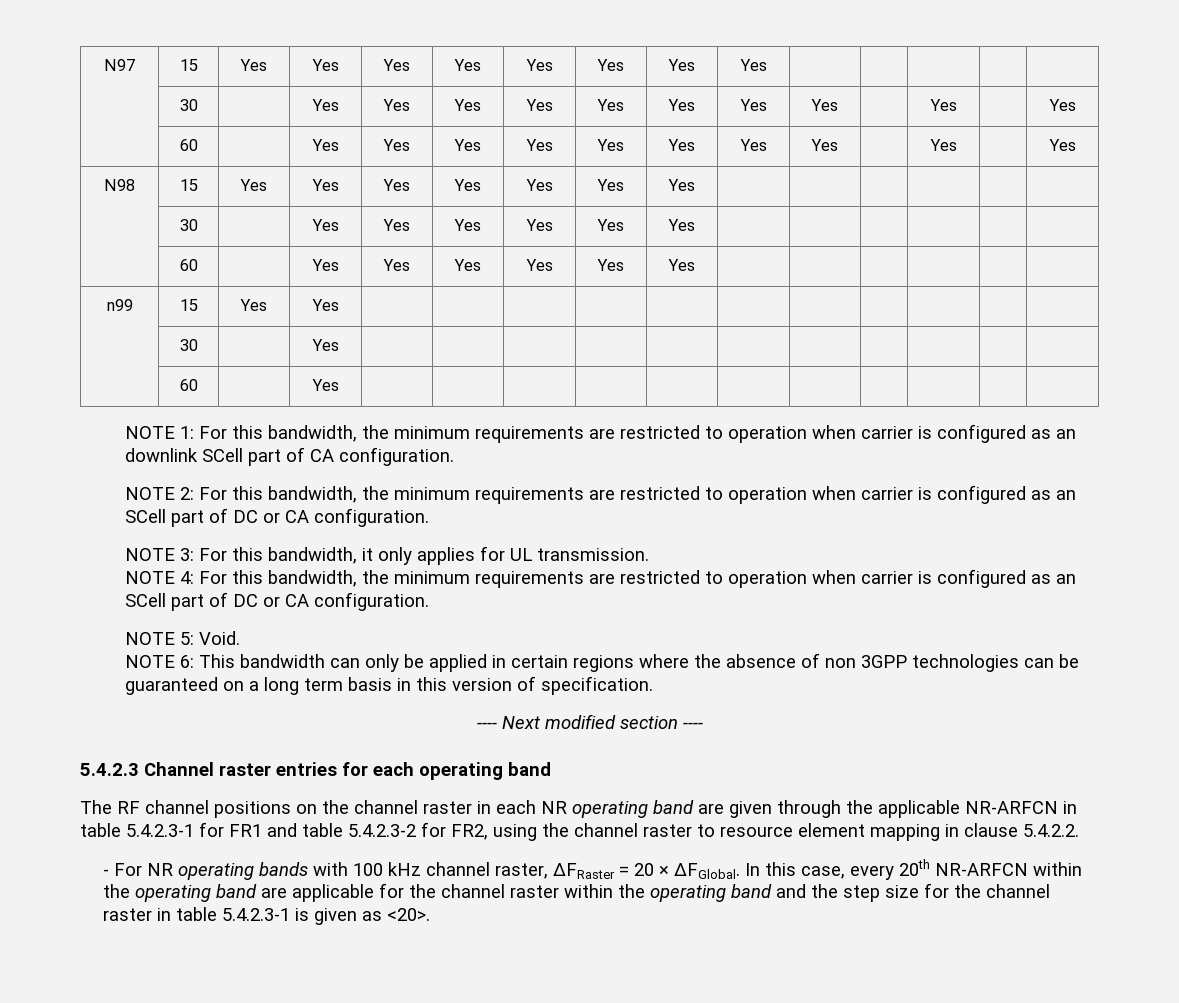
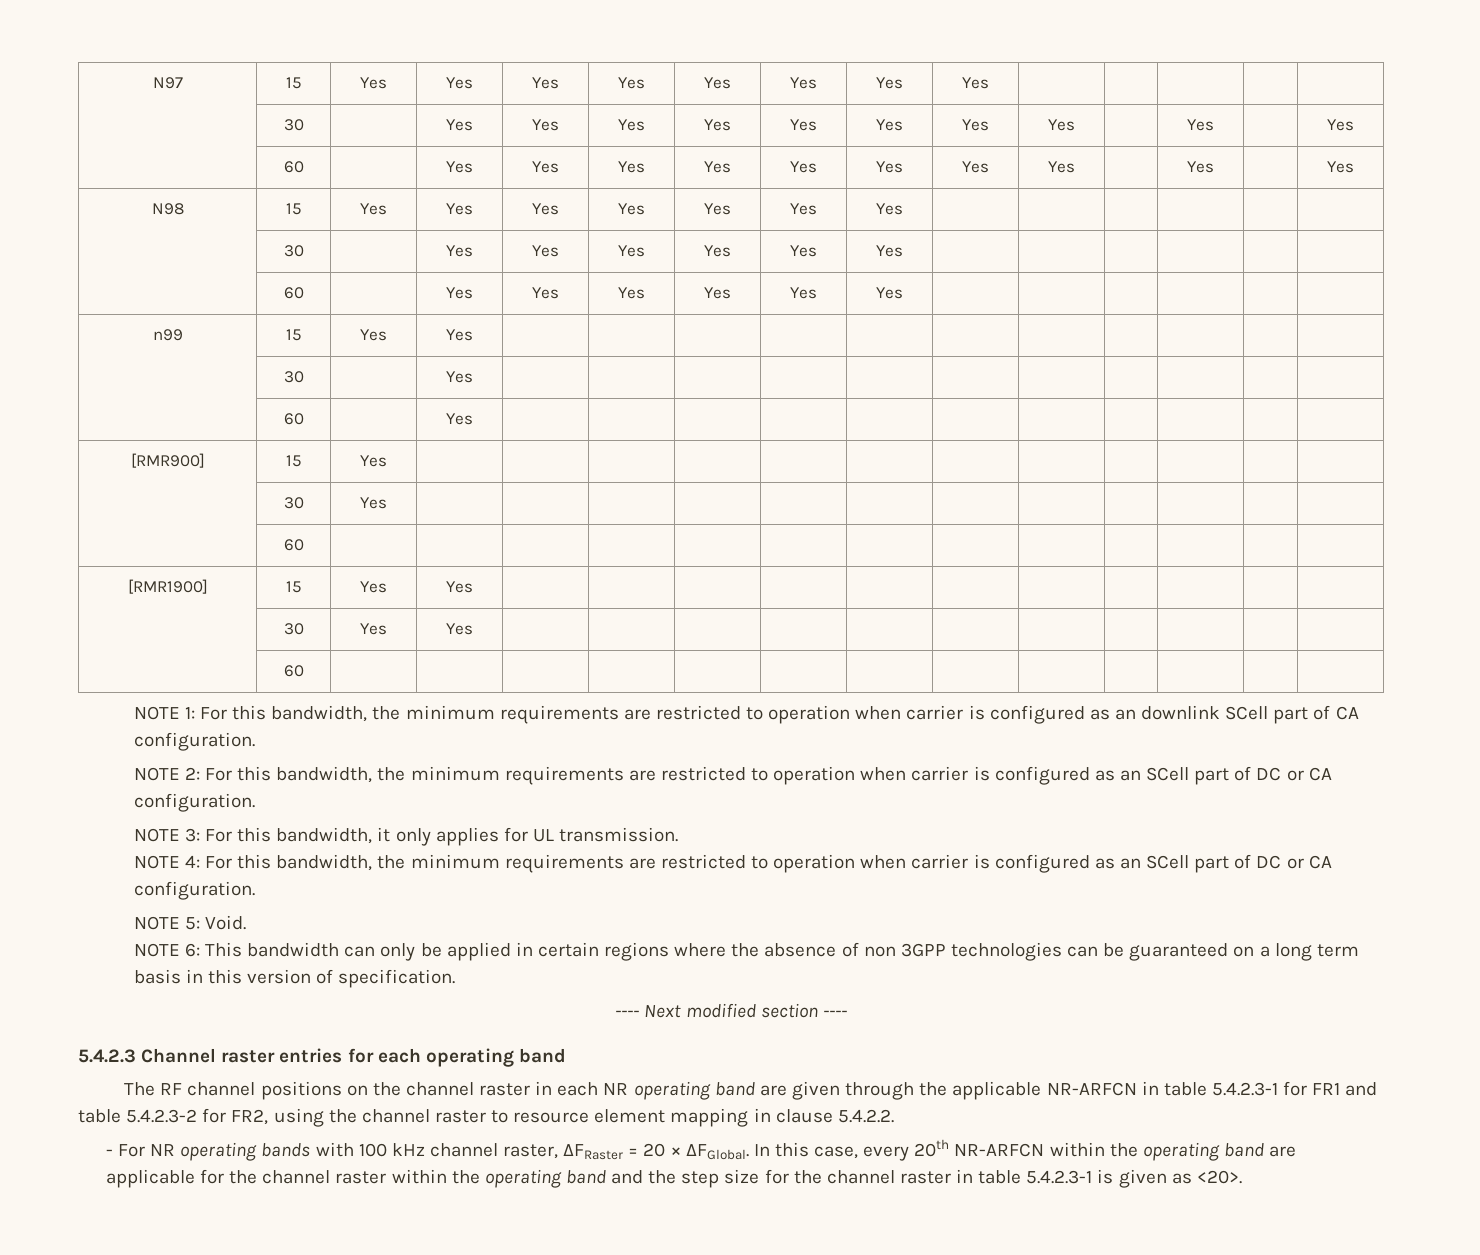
+ [RMR900] | 15 | Yes | | | | | | | | | | | |
+ | 30 | Yes | | | | | | | | | | | |
+ | 60 | | | | | | | | | | | | |
+ [RMR1900] | 15 | Yes | Yes | | | | | | | | | | |
+ | 30 | Yes | Yes | | | | | | | | | | |
+ | 60 | | | | | | | | | | | | |

